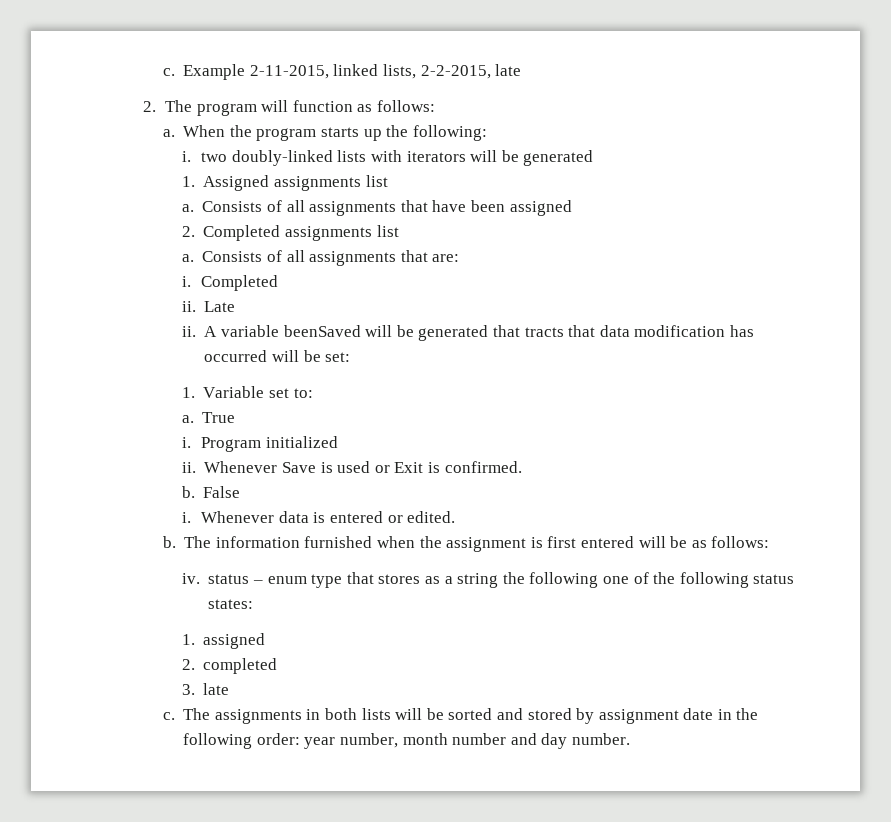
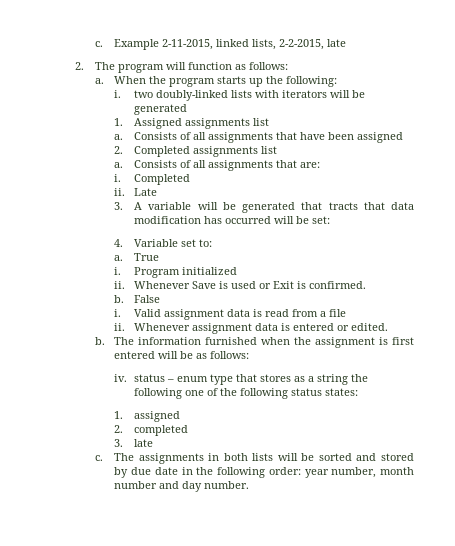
- ii. A variable beenSaved will be generated that tracts that data modification has occurred will be set:
+ 3. A variable will be generated that tracts that data modification has occurred will be set:
- 1. Variable set to:
+ 4. Variable set to:
- Whenever data is entered or edited.
+ Valid assignment data is read from a file
+ ii. Whenever assignment data is entered or edited.
- The assignments in both lists will be sorted and stored by assignment date in the following order: year number, month number and day number.
+ The assignments in both lists will be sorted and stored by due date in the following order: year number, month number and day number.

